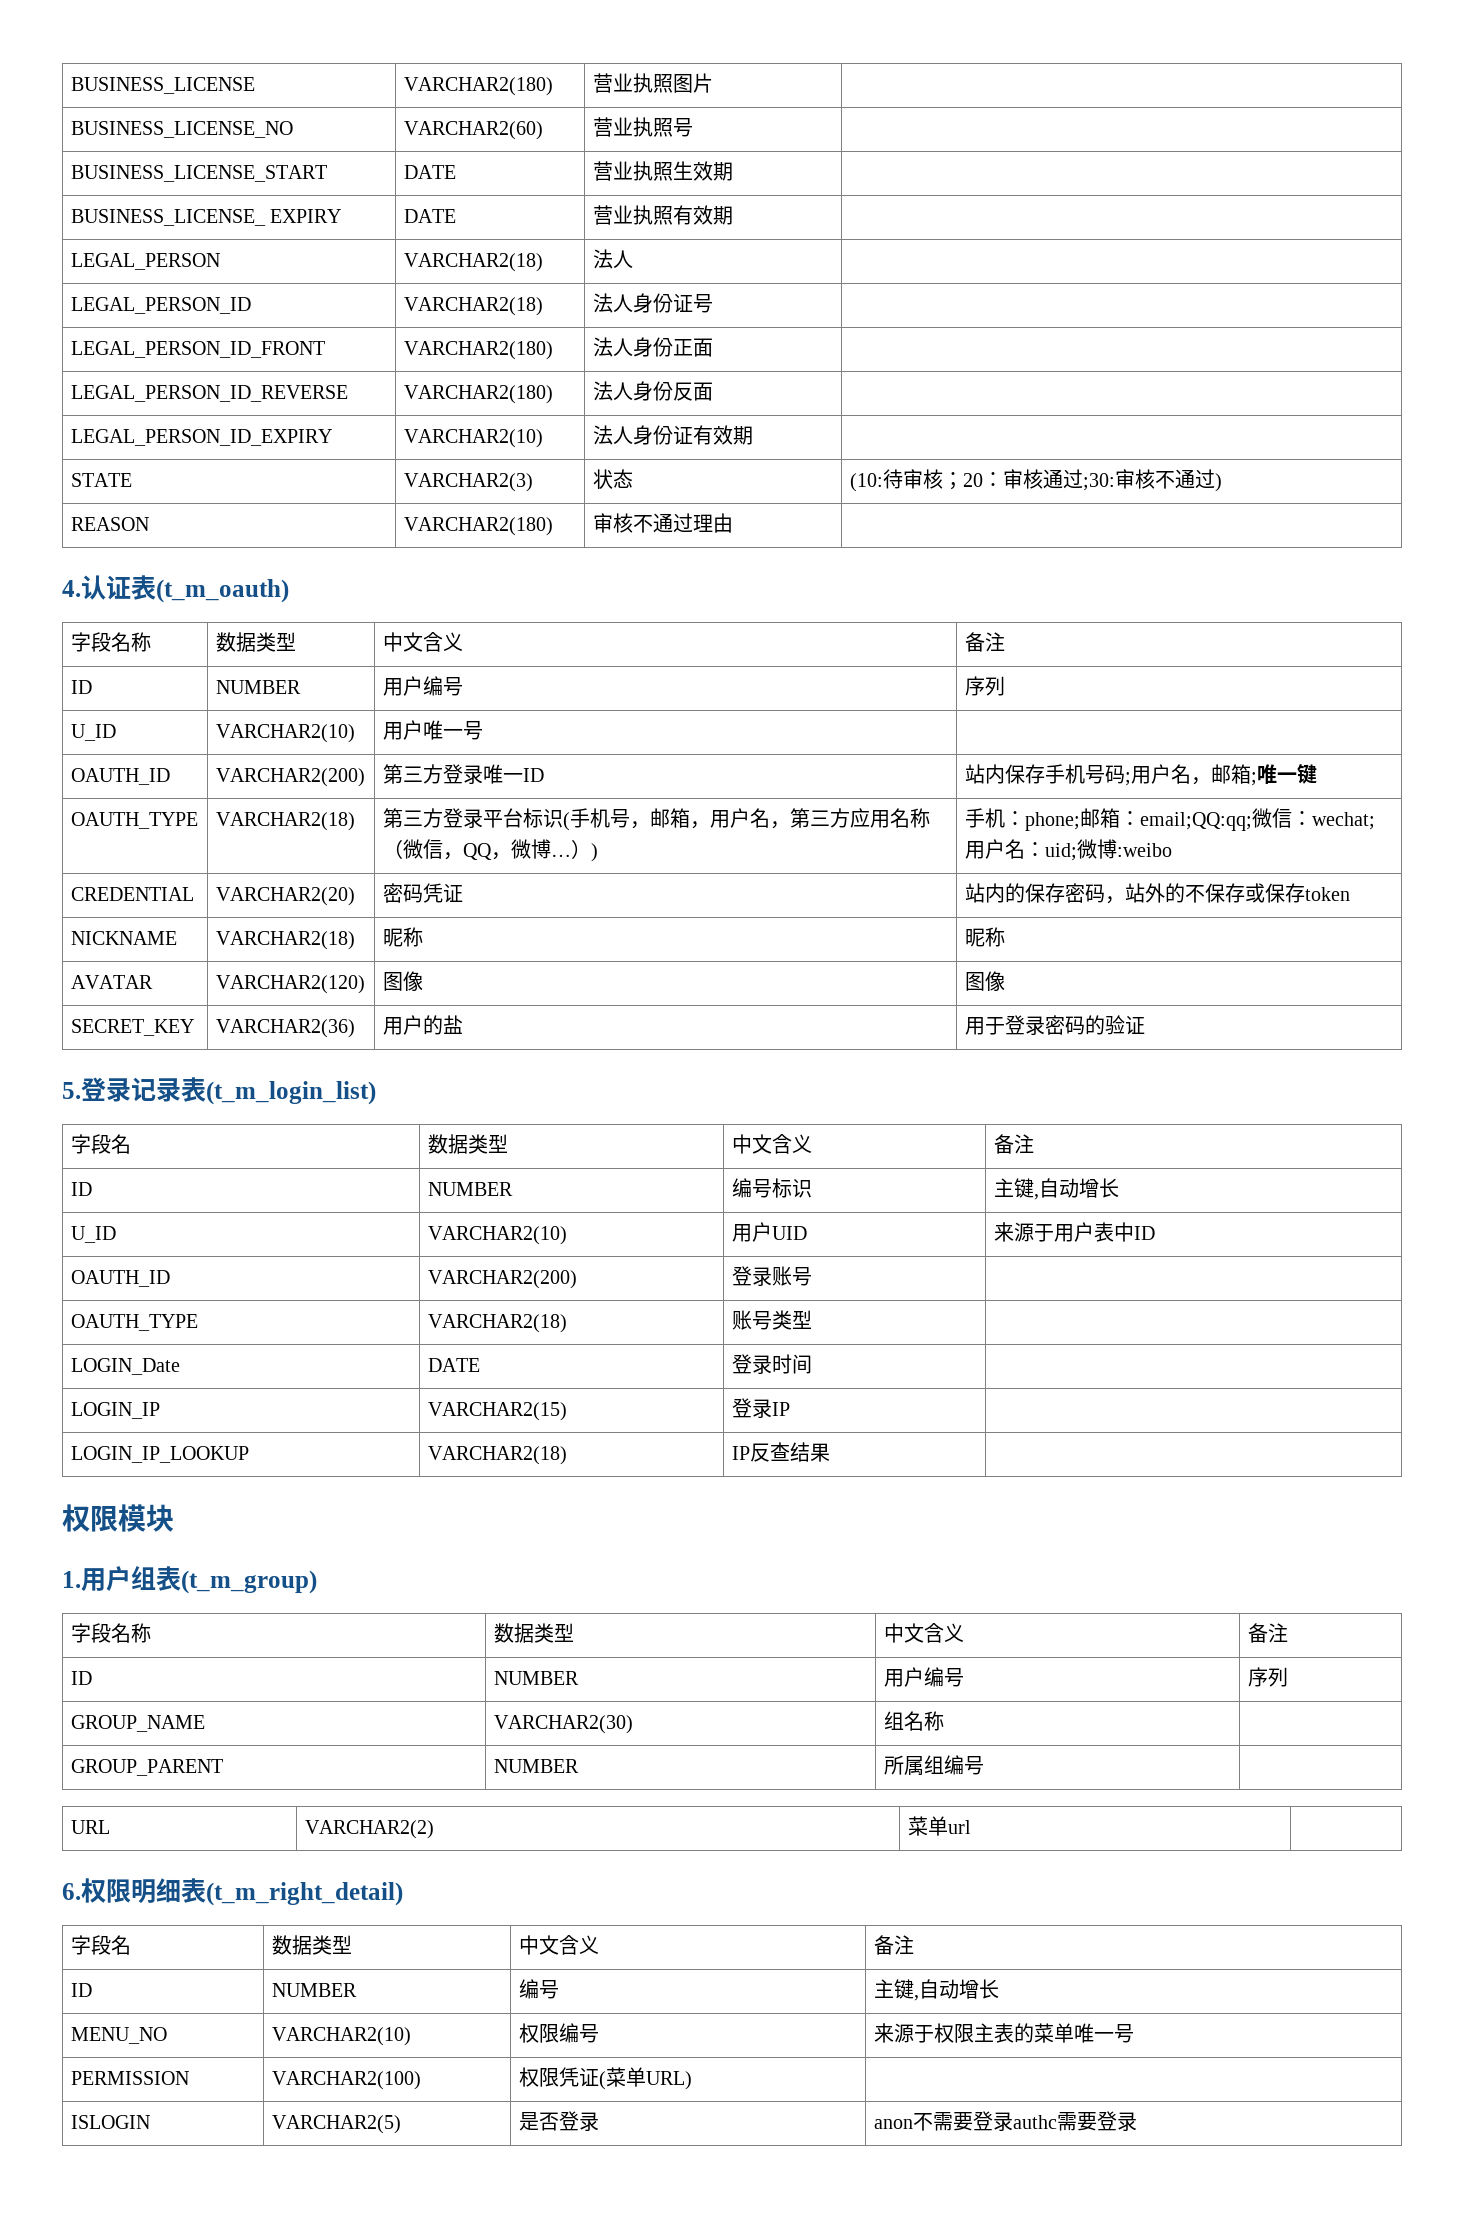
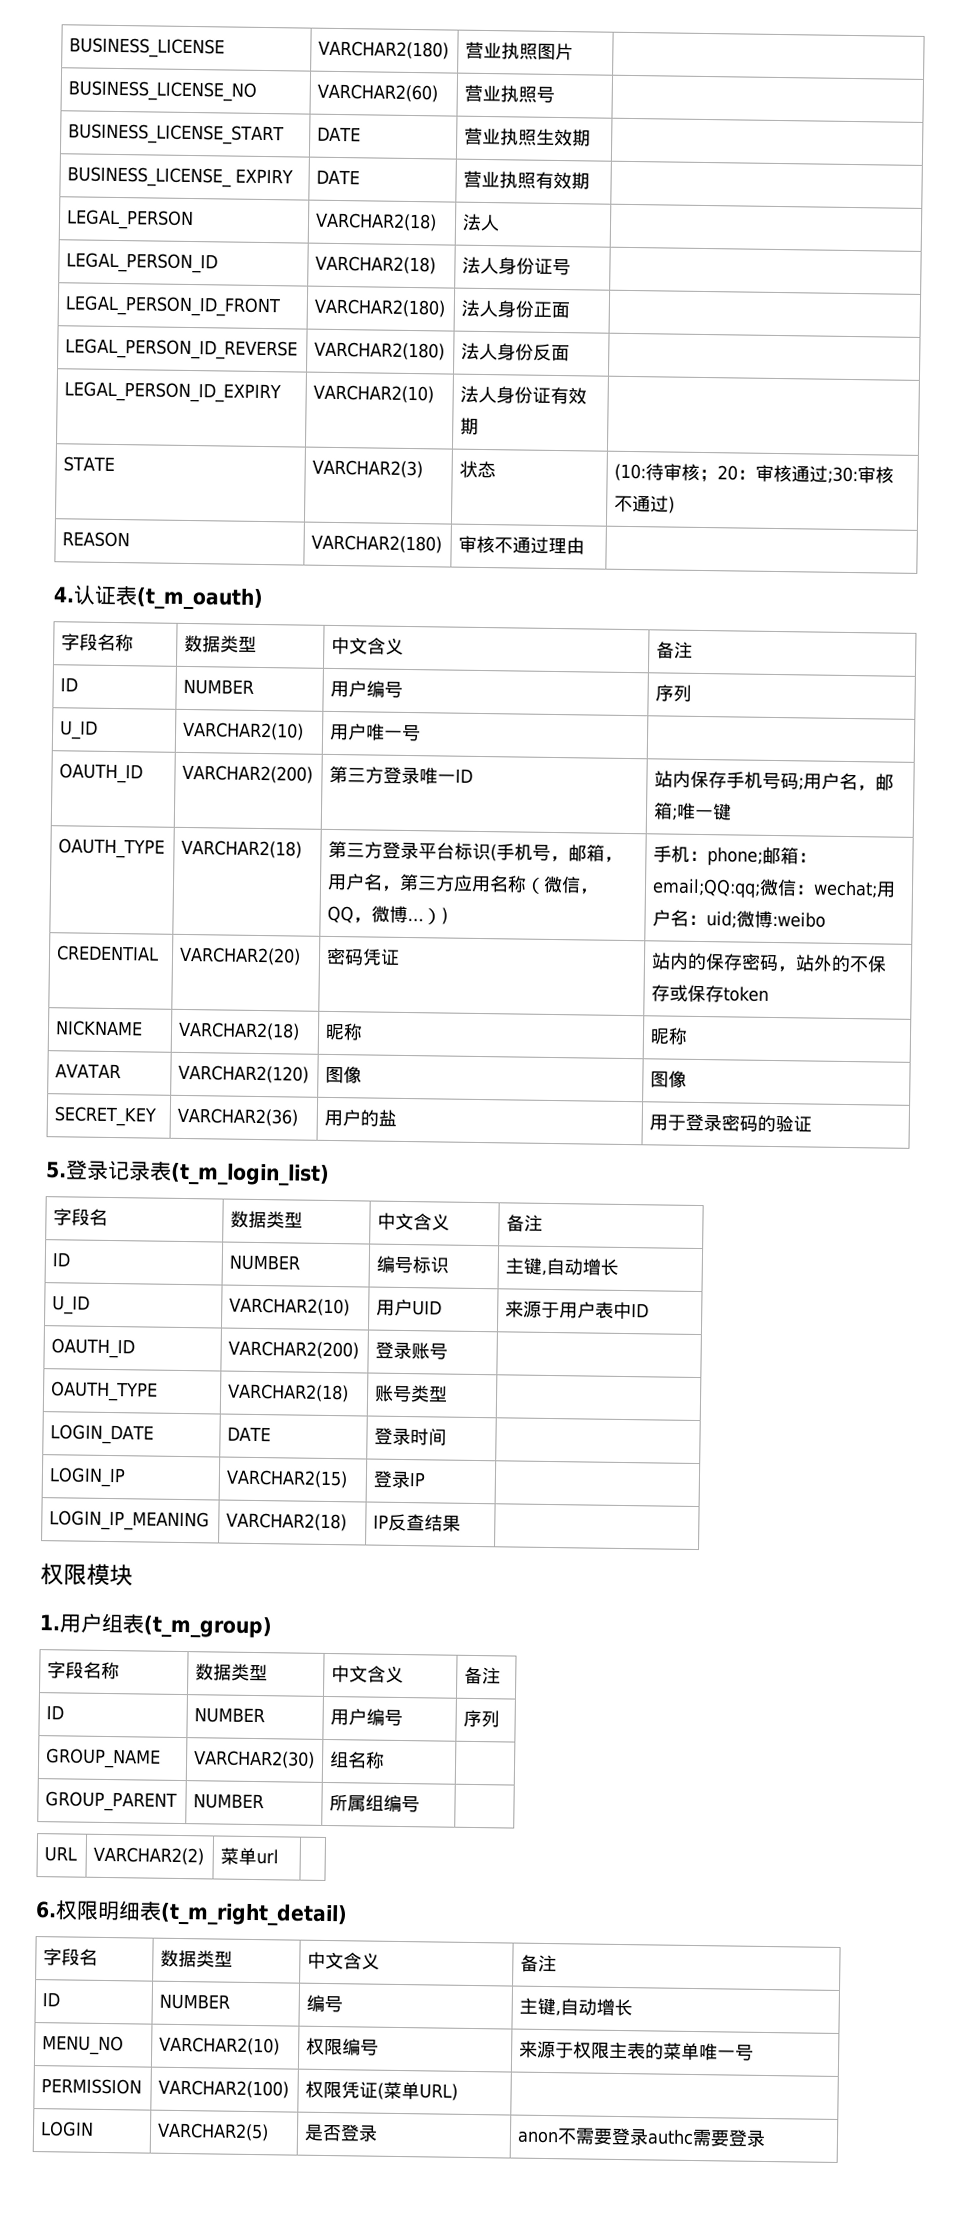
- LOGIN_Date | DATE | 登录时间 |
+ LOGIN_DATE | DATE | 登录时间 |
- LOGIN_IP_LOOKUP | VARCHAR2(18) | IP反查结果 |
+ LOGIN_IP_MEANING | VARCHAR2(18) | IP反查结果 |
- ISLOGIN | VARCHAR2(5) | 是否登录 | anon不需要登录authc需要登录
+ LOGIN | VARCHAR2(5) | 是否登录 | anon不需要登录authc需要登录

